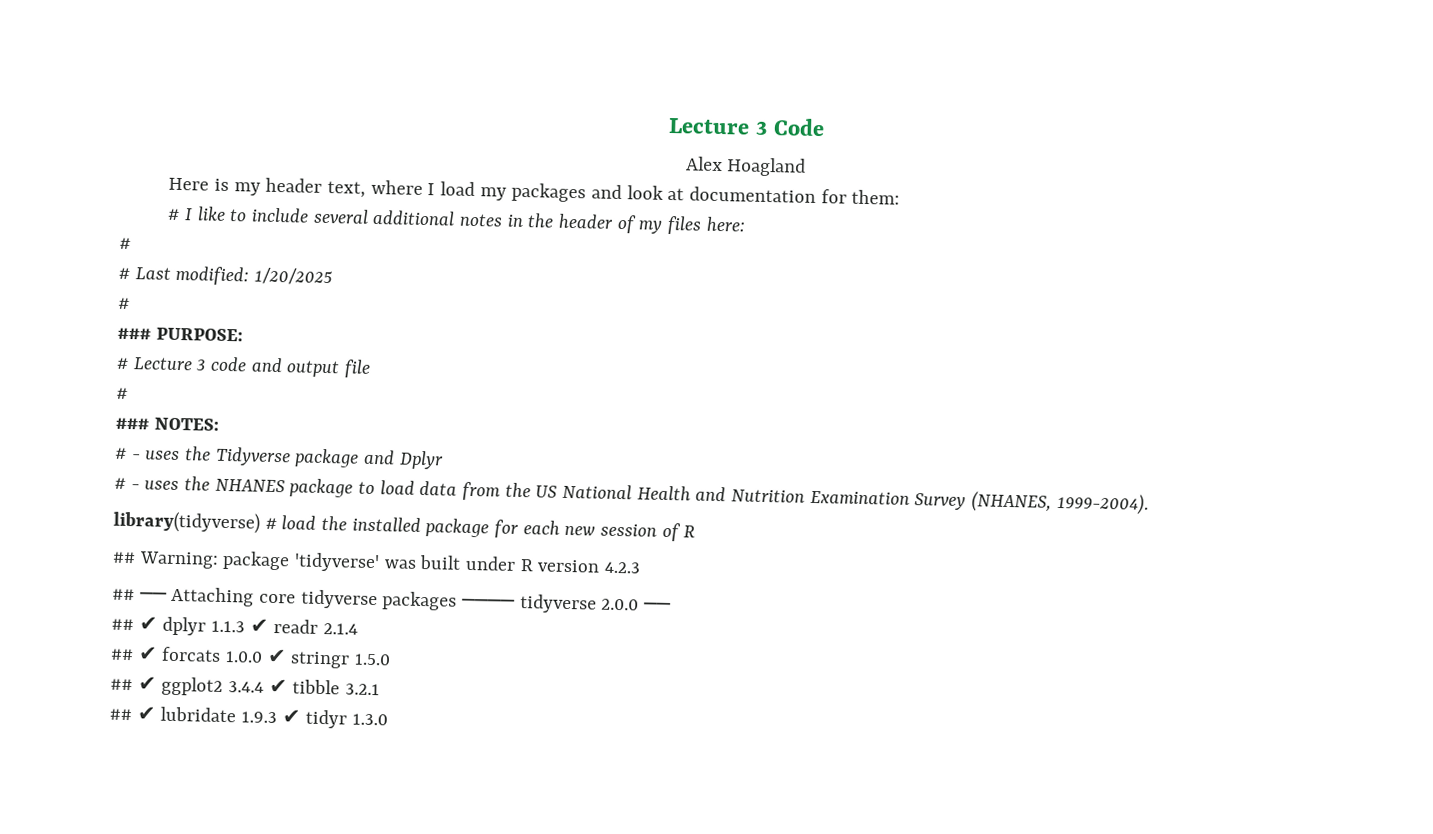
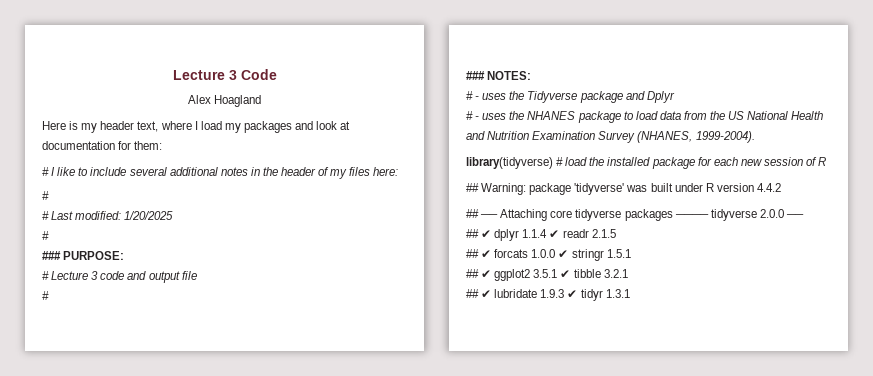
- ## Warning: package 'tidyverse' was built under R version 4.2.3
+ ## Warning: package 'tidyverse' was built under R version 4.4.2
- ## ✔ dplyr 1.1.3 ✔ readr 2.1.4
+ ## ✔ dplyr 1.1.4 ✔ readr 2.1.5
- ## ✔ forcats 1.0.0 ✔ stringr 1.5.0
+ ## ✔ forcats 1.0.0 ✔ stringr 1.5.1
- ## ✔ ggplot2 3.4.4 ✔ tibble 3.2.1
+ ## ✔ ggplot2 3.5.1 ✔ tibble 3.2.1
- ## ✔ lubridate 1.9.3 ✔ tidyr 1.3.0
+ ## ✔ lubridate 1.9.3 ✔ tidyr 1.3.1

